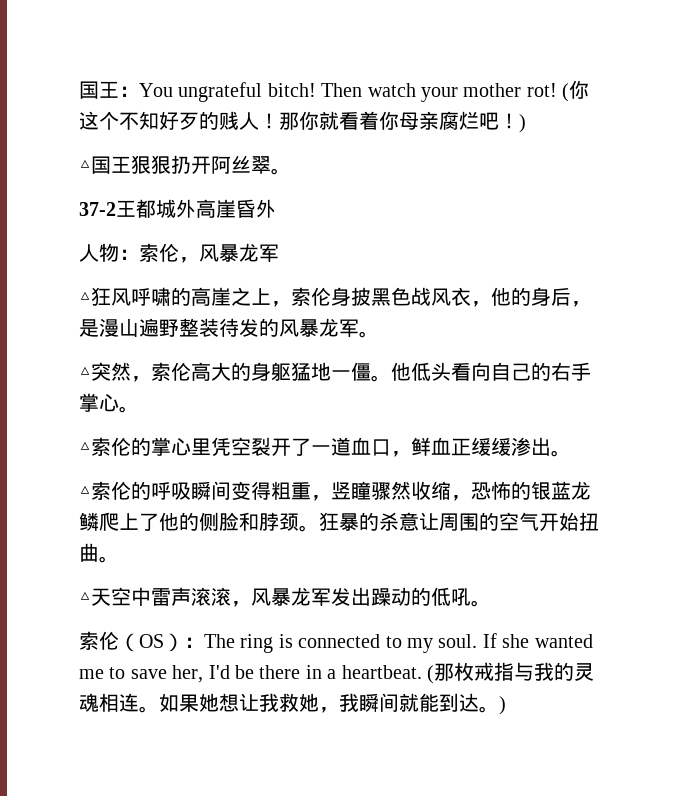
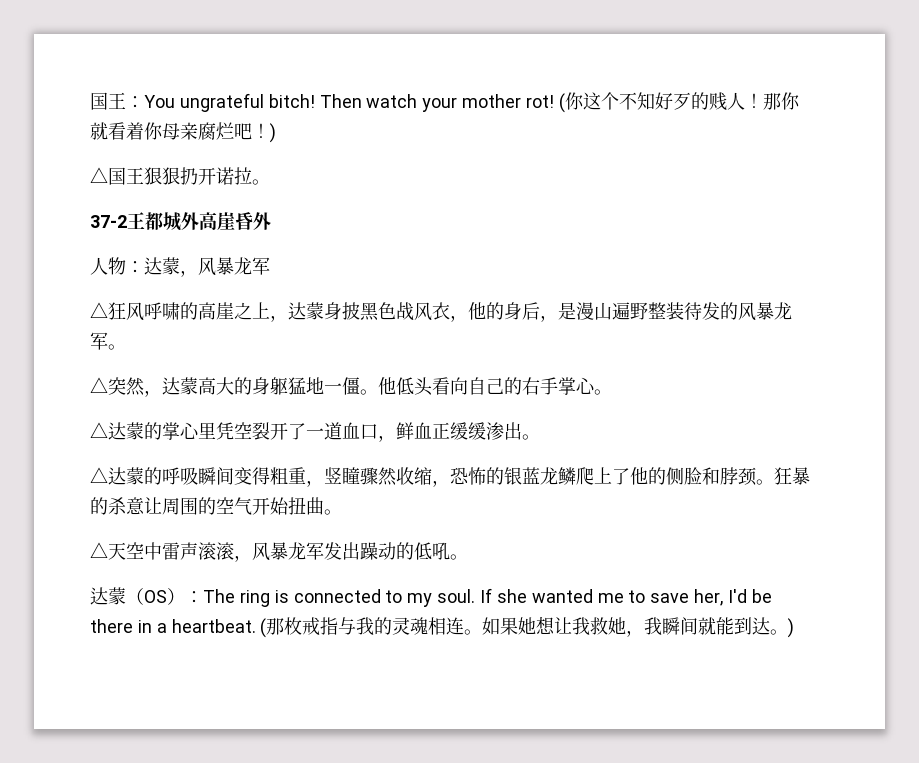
- △国王狠狠扔开阿丝翠。
+ △国王狠狠扔开诺拉。
- 人物：索伦，风暴龙军
+ 人物：达蒙，风暴龙军
- △狂风呼啸的高崖之上，索伦身披黑色战风衣，他的身后，是漫山遍野整装待发的风暴龙军。
+ △狂风呼啸的高崖之上，达蒙身披黑色战风衣，他的身后，是漫山遍野整装待发的风暴龙军。
- △突然，索伦高大的身躯猛地一僵。
+ △突然，达蒙高大的身躯猛地一僵。
- △索伦的掌心里凭空裂开了一道血口，鲜血正缓缓渗出。
+ △达蒙的掌心里凭空裂开了一道血口，鲜血正缓缓渗出。
- △索伦的呼吸瞬间变得粗重，竖瞳骤然收缩，恐怖的银蓝龙鳞爬上了他的侧脸和脖颈。
+ △达蒙的呼吸瞬间变得粗重，竖瞳骤然收缩，恐怖的银蓝龙鳞爬上了他的侧脸和脖颈。
- 索伦（OS）：The ring is connected to my soul.
+ 达蒙（OS）：The ring is connected to my soul.

